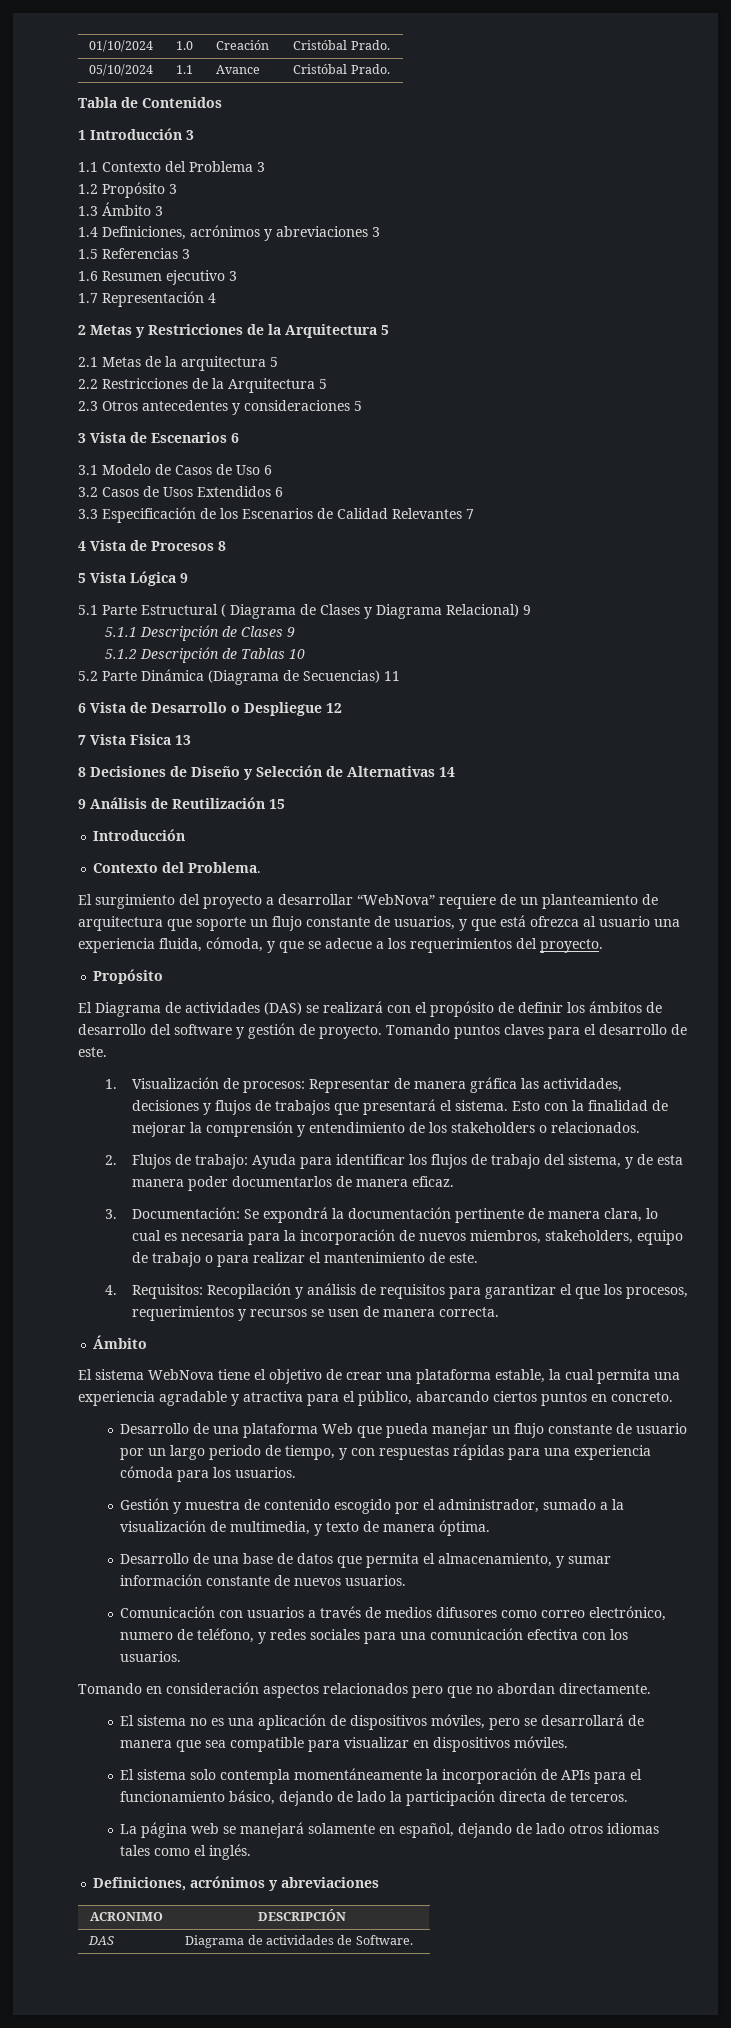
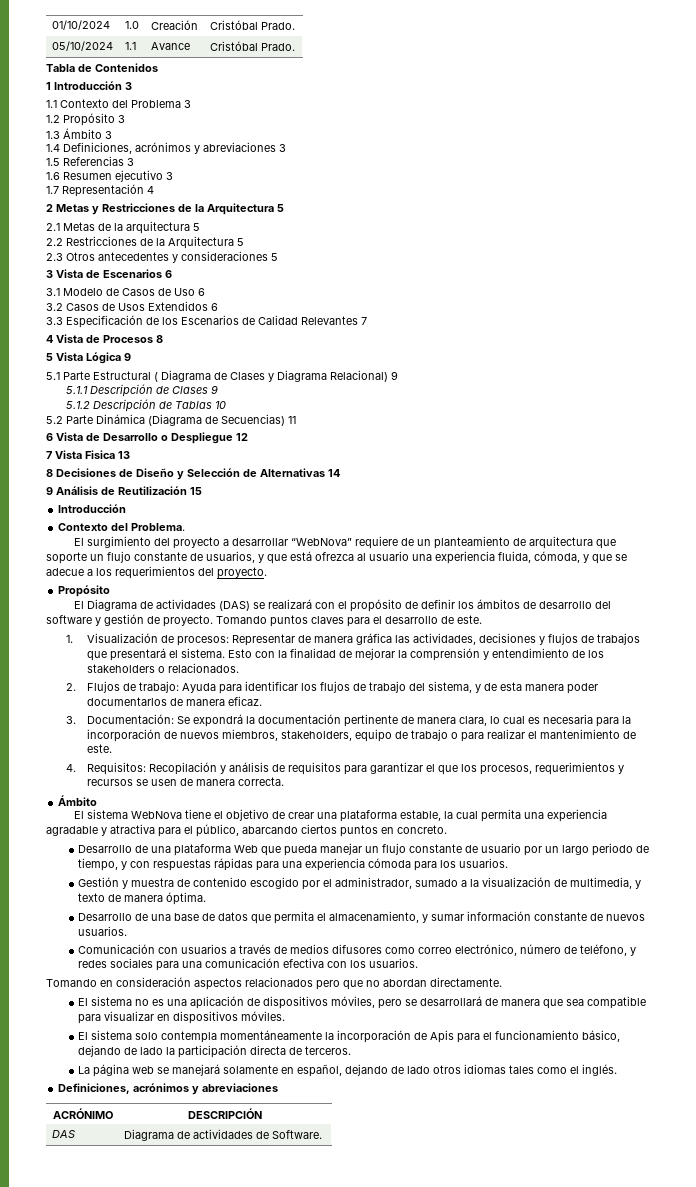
- Comunicación con usuarios a través de medios difusores como correo electrónico, numero de teléfono, y redes sociales para una comunicación efectiva con los usuarios.
+ Comunicación con usuarios a través de medios difusores como correo electrónico, número de teléfono, y redes sociales para una comunicación efectiva con los usuarios.
- El sistema solo contempla momentáneamente la incorporación de APIs para el funcionamiento básico, dejando de lado la participación directa de terceros.
+ El sistema solo contempla momentáneamente la incorporación de Apis para el funcionamiento básico, dejando de lado la participación directa de terceros.
- ACRONIMO | DESCRIPCIÓN
+ ACRÓNIMO | DESCRIPCIÓN

